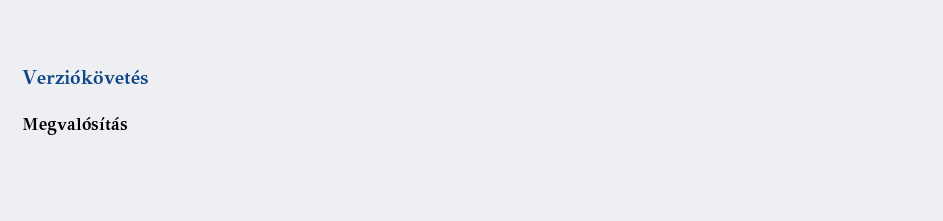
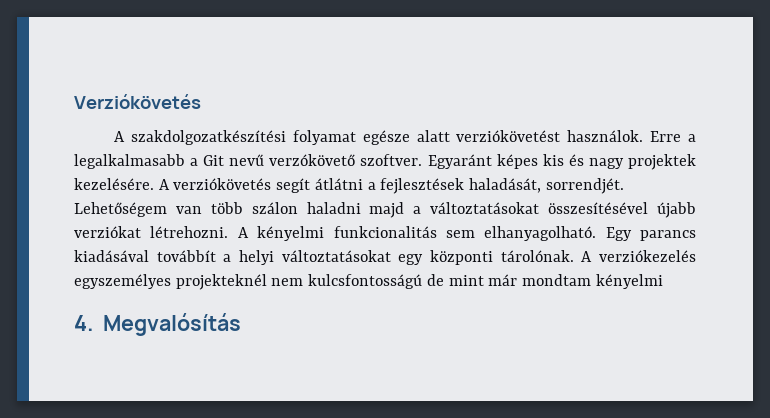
- Megvalósítás
+ A szakdolgozatkészítési folyamat egésze alatt verziókövetést használok. Erre a legalkalmasabb a Git nevű verzókövető szoftver. Egyaránt képes kis és nagy projektek kezelésére. A verziókövetés segít átlátni a fejlesztések haladását, sorrendjét. Lehetőségem van több szálon haladni majd a változtatásokat összesítésével újabb verziókat létrehozni. A kényelmi funkcionalitás sem elhanyagolható. Egy parancs kiadásával továbbít a helyi változtatásokat egy központi tárolónak. A verziókezelés egyszemélyes projekteknél nem kulcsfontosságú de mint már mondtam kényelmi
+ 4. Megvalósítás

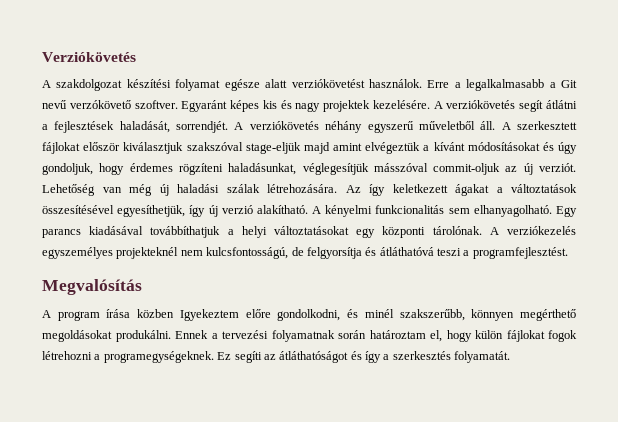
- A szakdolgozatkészítési folyamat egésze alatt verziókövetést használok.
+ A szakdolgozat készítési folyamat egésze alatt verziókövetést használok.
- Lehetőségem van több szálon haladni majd a változtatásokat összesítésével újabb verziókat létrehozni.
+ A verziókövetés néhány egyszerű műveletből áll. A szerkesztett fájlokat először kiválasztjuk szakszóval stage-eljük majd amint elvégeztük a kívánt módosításokat és úgy gondoljuk, hogy érdemes rögzíteni haladásunkat, véglegesítjük másszóval commit-oljuk az új verziót. Lehetőség van még új haladási szálak létrehozására. Az így keletkezett ágakat a változtatások összesítésével egyesíthetjük, így új verzió alakítható.
- Egy parancs kiadásával továbbít a helyi változtatásokat egy központi tárolónak.
+ Egy parancs kiadásával továbbíthatjuk a helyi változtatásokat egy központi tárolónak.
- A verziókezelés egyszemélyes projekteknél nem kulcsfontosságú de mint már mondtam kényelmi
- 4. Megvalósítás
+ A verziókezelés egyszemélyes projekteknél nem kulcsfontosságú, de felgyorsítja és átláthatóvá teszi a programfejlesztést.
+ Megvalósítás
+ A program írása közben Igyekeztem előre gondolkodni, és minél szakszerűbb, könnyen megérthető megoldásokat produkálni. Ennek a tervezési folyamatnak során határoztam el, hogy külön fájlokat fogok létrehozni a programegységeknek. Ez segíti az átláthatóságot és így a szerkesztés folyamatát.

